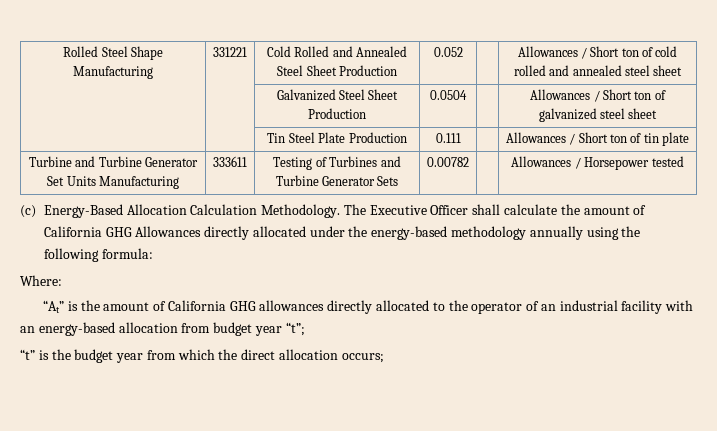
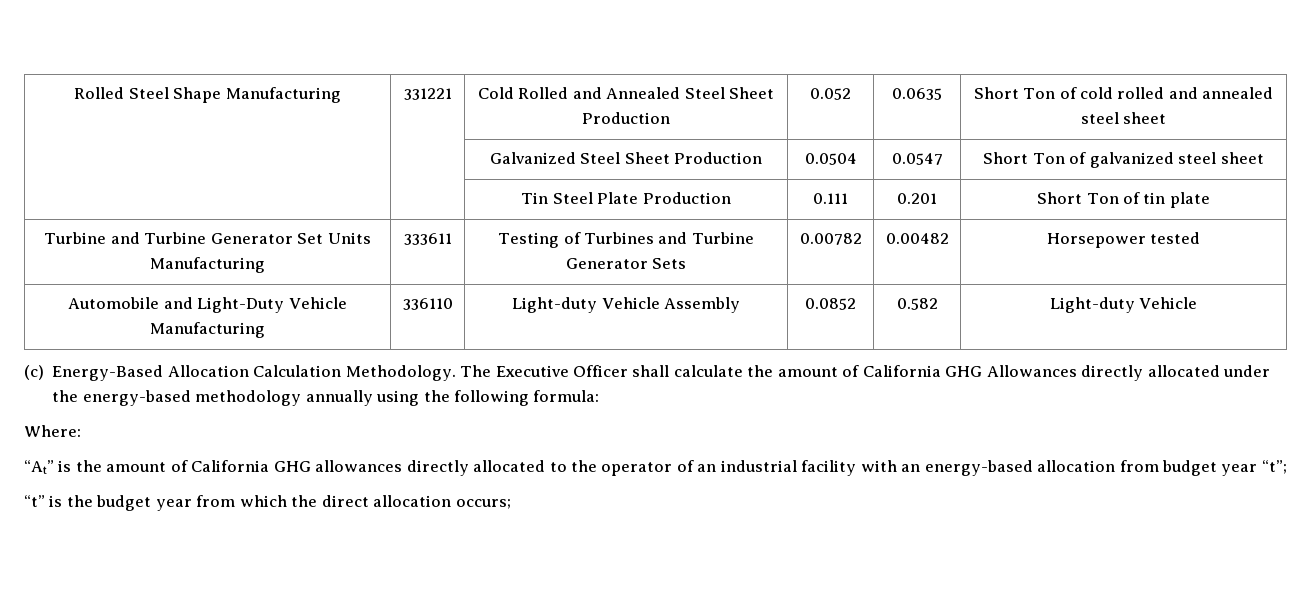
- Rolled Steel Shape Manufacturing | 331221 | Cold Rolled and Annealed Steel Sheet Production | 0.052 | | Allowances / Short ton of cold rolled and annealed steel sheet
+ Rolled Steel Shape Manufacturing | 331221 | Cold Rolled and Annealed Steel Sheet Production | 0.052 | 0.0635 | Short Ton of cold rolled and annealed steel sheet
- | | Galvanized Steel Sheet Production | 0.0504 | | Allowances / Short ton of galvanized steel sheet
+ | | Galvanized Steel Sheet Production | 0.0504 | 0.0547 | Short Ton of galvanized steel sheet
- | | Tin Steel Plate Production | 0.111 | | Allowances / Short ton of tin plate
+ | | Tin Steel Plate Production | 0.111 | 0.201 | Short Ton of tin plate
- Turbine and Turbine Generator Set Units Manufacturing | 333611 | Testing of Turbines and Turbine Generator Sets | 0.00782 | | Allowances / Horsepower tested
+ Turbine and Turbine Generator Set Units Manufacturing | 333611 | Testing of Turbines and Turbine Generator Sets | 0.00782 | 0.00482 | Horsepower tested
+ Automobile and Light-Duty Vehicle Manufacturing | 336110 | Light-duty Vehicle Assembly | 0.0852 | 0.582 | Light-duty Vehicle

